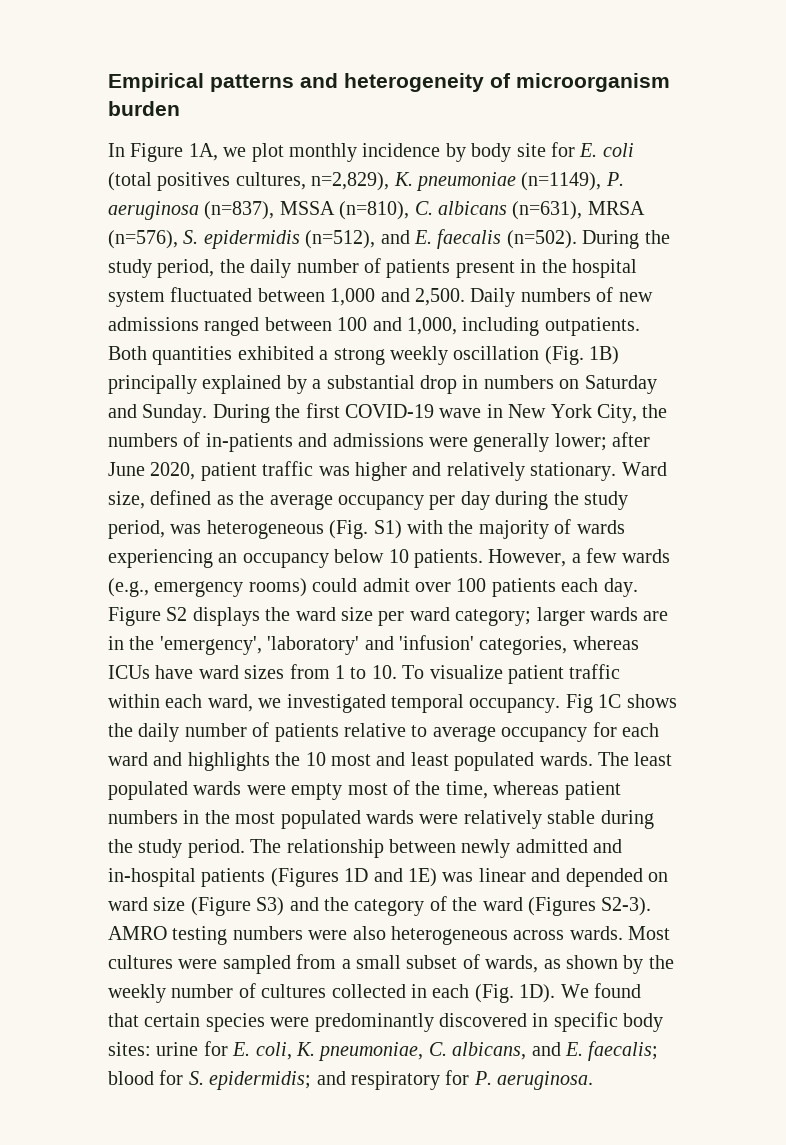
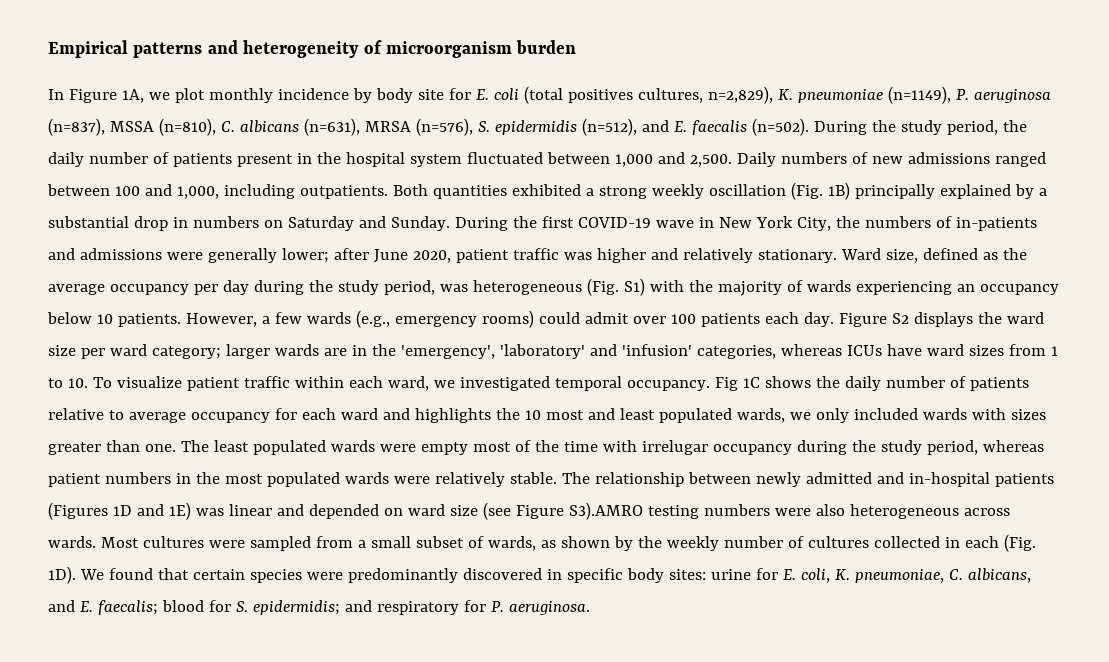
- Fig 1C shows the daily number of patients relative to average occupancy for each ward and highlights the 10 most and least populated wards.
+ Fig 1C shows the daily number of patients relative to average occupancy for each ward and highlights the 10 most and least populated wards, we only included wards with sizes greater than one.
- The least populated wards were empty most of the time, whereas patient numbers in the most populated wards were relatively stable during the study period.
+ The least populated wards were empty most of the time with irrelugar occupancy during the study period, whereas patient numbers in the most populated wards were relatively stable.
- The relationship between newly admitted and in-hospital patients (Figures 1D and 1E) was linear and depended on ward size (Figure S3) and the category of the ward (Figures S2-3). AMRO testing numbers were also heterogeneous across wards.
+ The relationship between newly admitted and in-hospital patients (Figures 1D and 1E) was linear and depended on ward size (see Figure S3).AMRO testing numbers were also heterogeneous across wards.

